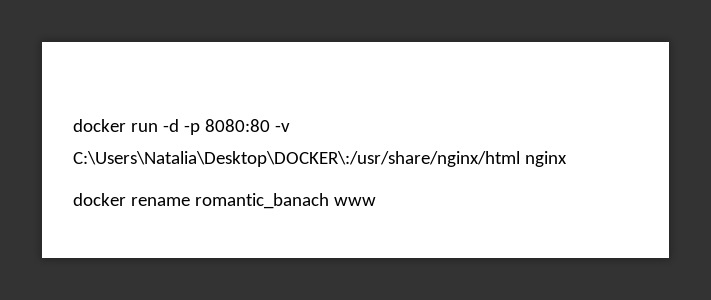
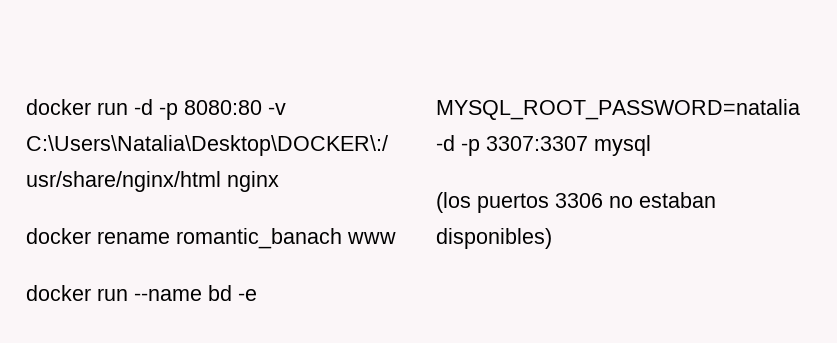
+ docker run --name bd -e MYSQL_ROOT_PASSWORD=natalia -d -p 3307:3307 mysql
+ (los puertos 3306 no estaban disponibles)

